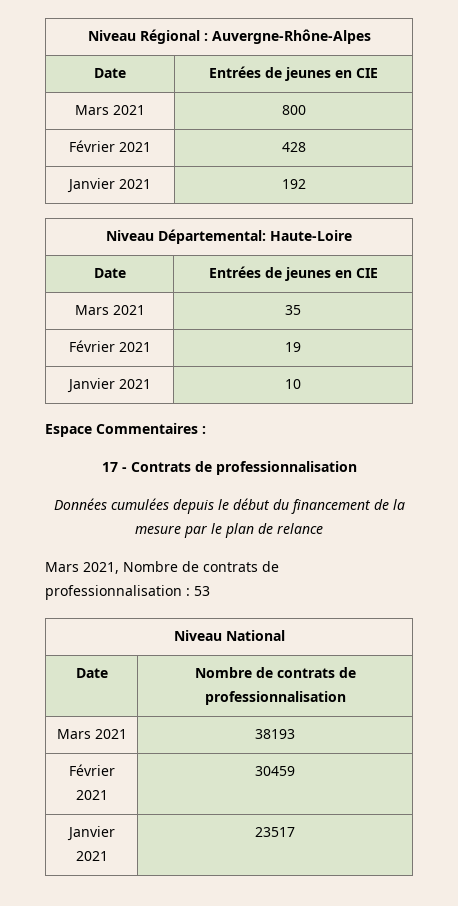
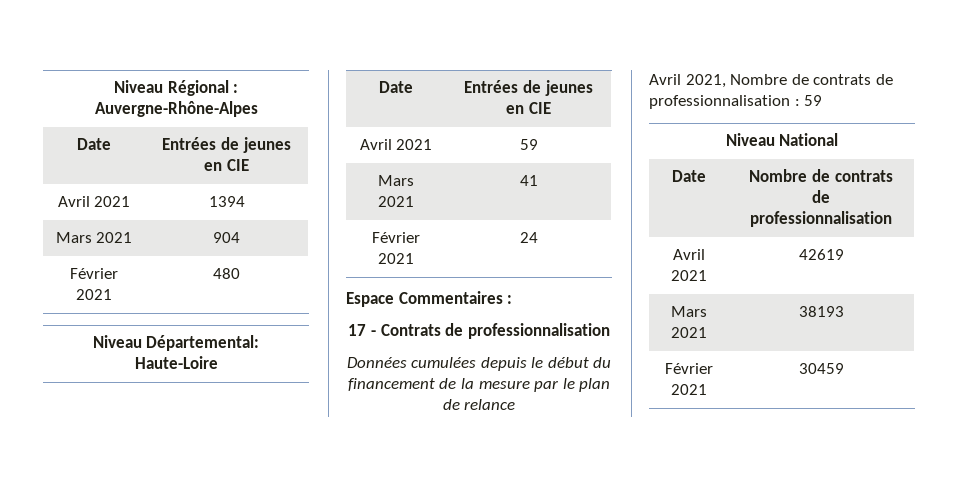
- Mars 2021 | 800
- Février 2021 | 428
- Janvier 2021 | 192
+ Avril 2021 | 1394
+ Mars 2021 | 904
+ Février 2021 | 480
- Mars 2021 | 35
- Février 2021 | 19
- Janvier 2021 | 10
+ Avril 2021 | 59
+ Mars 2021 | 41
+ Février 2021 | 24
- Mars 2021, Nombre de contrats de professionnalisation : 53
+ Avril 2021, Nombre de contrats de professionnalisation : 59
+ Avril 2021 | 42619
- Janvier 2021 | 23517

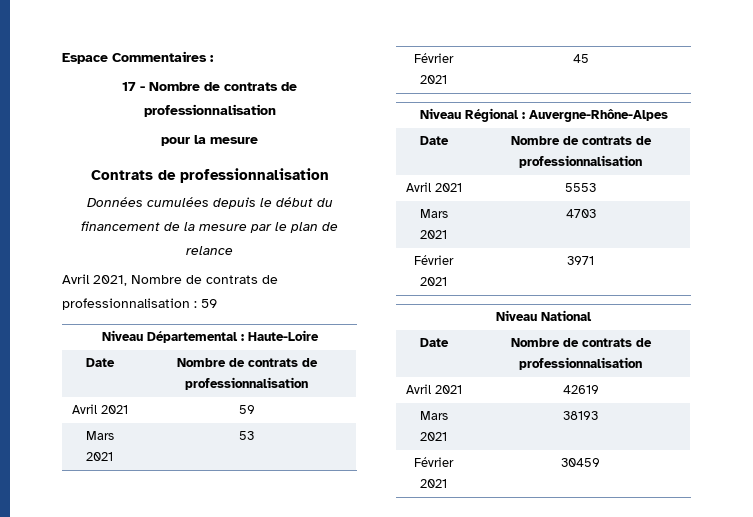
- Niveau Régional : Auvergne-Rhône-Alpes
- Date | Entrées de jeunes en CIE
- Avril 2021 | 1394
- Mars 2021 | 904
- Février 2021 | 480
- Niveau Départemental: Haute-Loire
- Date | Entrées de jeunes en CIE
- Avril 2021 | 59
- Mars 2021 | 41
- Février 2021 | 24
- 17 - Contrats de professionnalisation
+ 17 - Nombre de contrats de professionnalisation
+ pour la mesure
+ Contrats de professionnalisation
+ Niveau Départemental : Haute-Loire
+ Date | Nombre de contrats de professionnalisation
+ Avril 2021 | 59
+ Mars 2021 | 53
+ Février 2021 | 45
+ Niveau Régional : Auvergne-Rhône-Alpes
+ Date | Nombre de contrats de professionnalisation
+ Avril 2021 | 5553
+ Mars 2021 | 4703
+ Février 2021 | 3971

